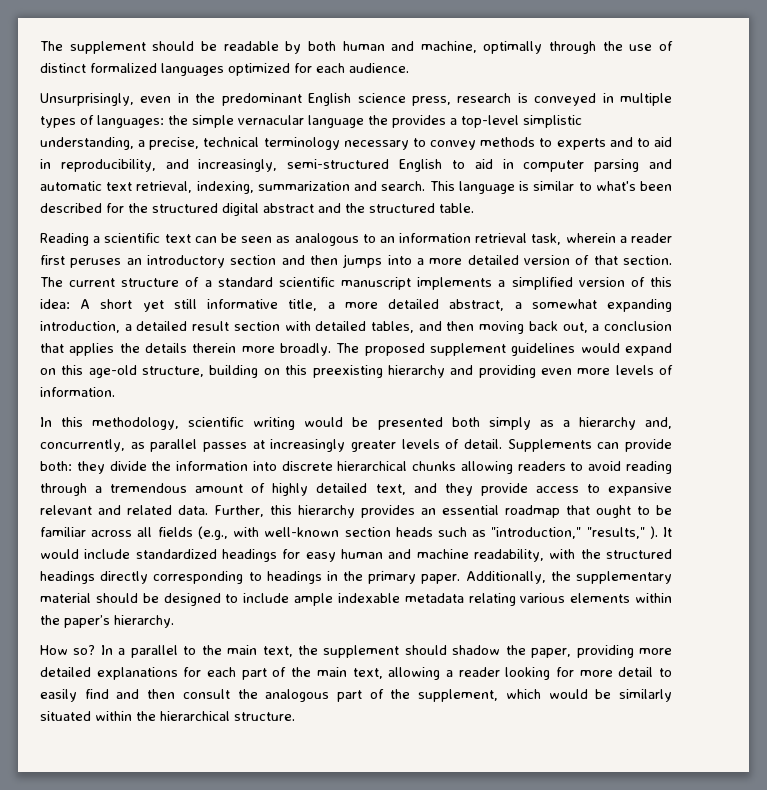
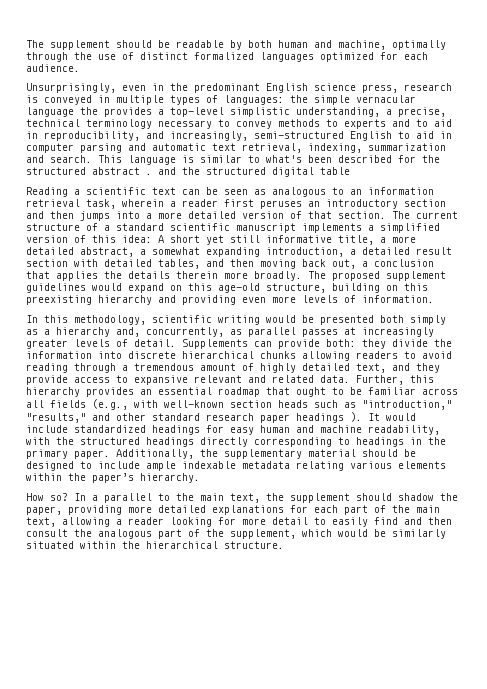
- This language is similar to what's been described for the structured digital abstract and the structured table.
+ This language is similar to what's been described for the structured abstract . and the structured digital table
- Further, this hierarchy provides an essential roadmap that ought to be familiar across all fields (e.g., with well-known section heads such as "introduction," "results," ).
+ Further, this hierarchy provides an essential roadmap that ought to be familiar across all fields (e.g., with well-known section heads such as "introduction," "results," and other standard research paper headings ).

